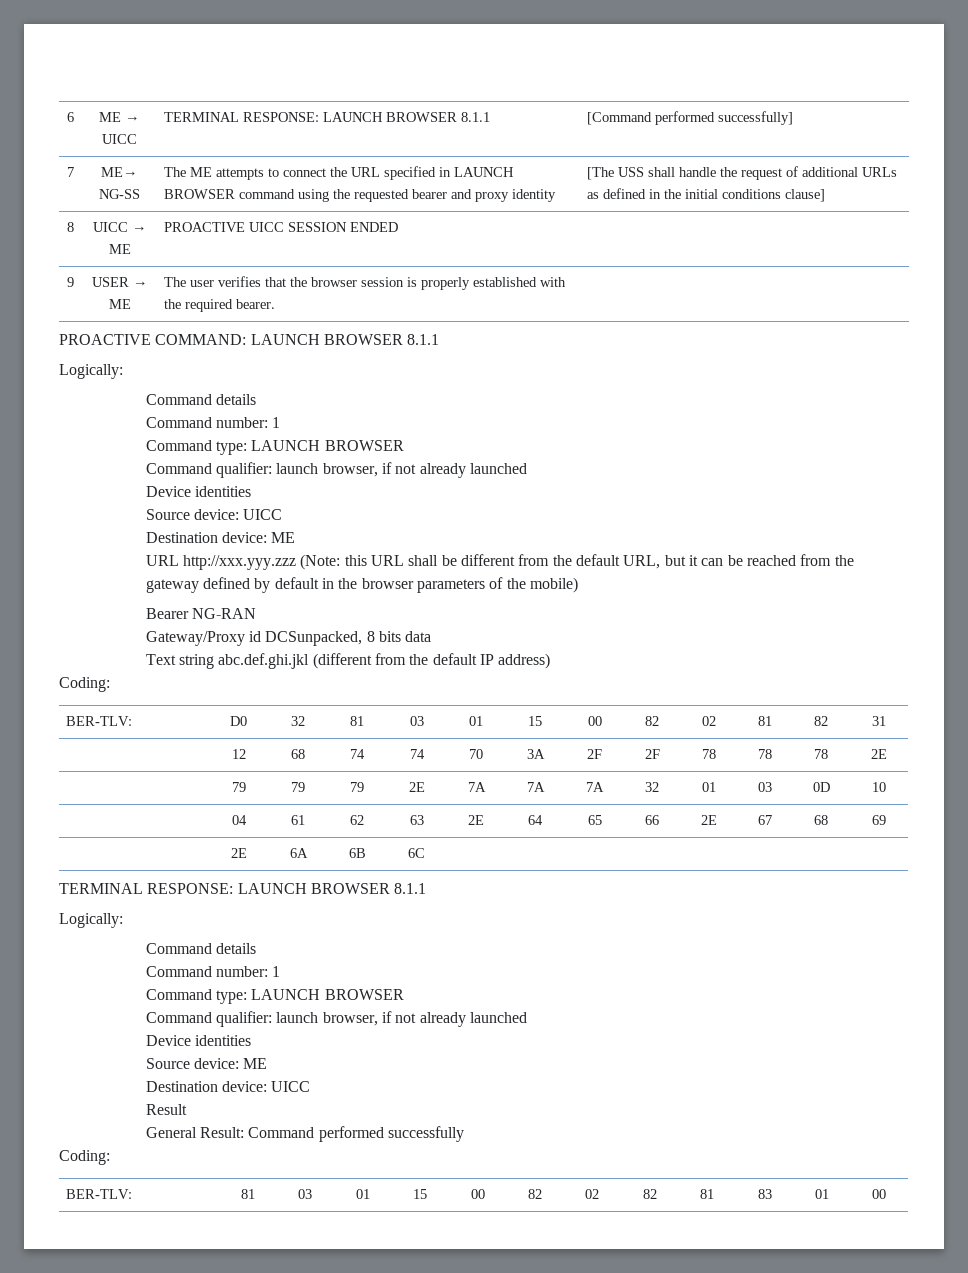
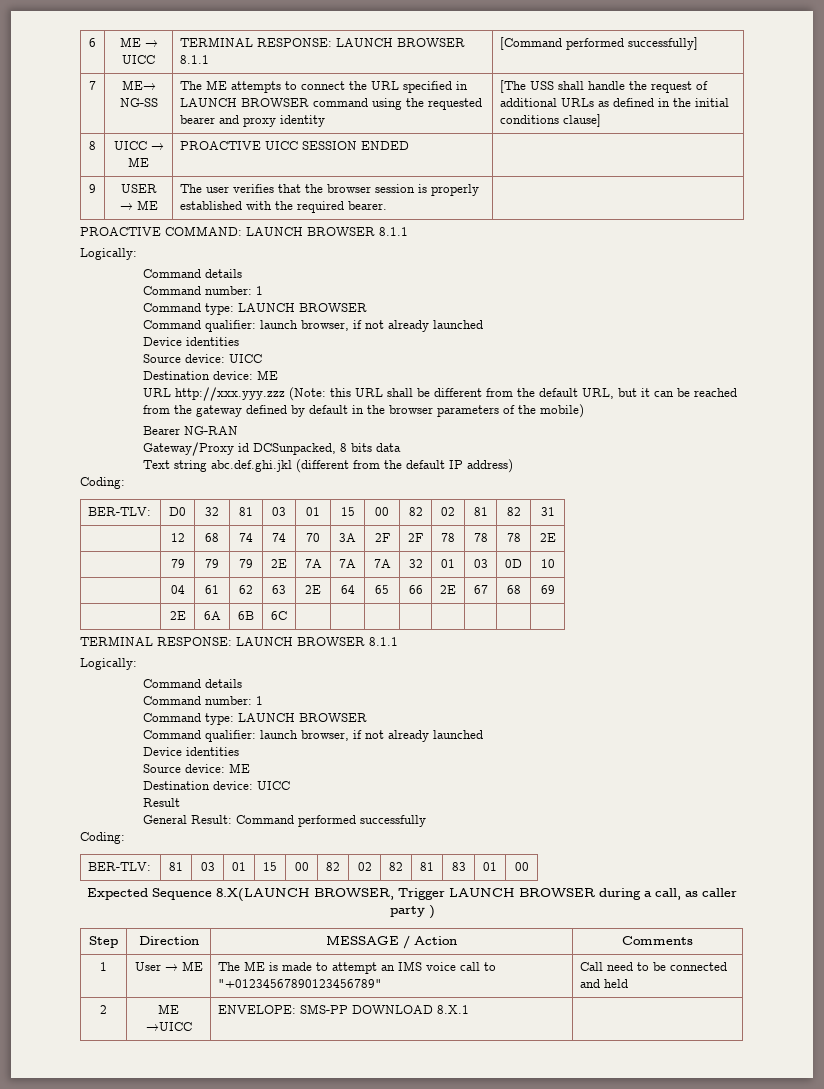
+ Expected Sequence 8.X(LAUNCH BROWSER, Trigger LAUNCH BROWSER during a call, as caller party )
+ Step | Direction | MESSAGE / Action | Comments
+ 1 | User → ME | The ME is made to attempt an IMS voice call to "+01234567890123456789" | Call need to be connected and held
+ 2 | ME →UICC | ENVELOPE: SMS-PP DOWNLOAD 8.X.1 |

